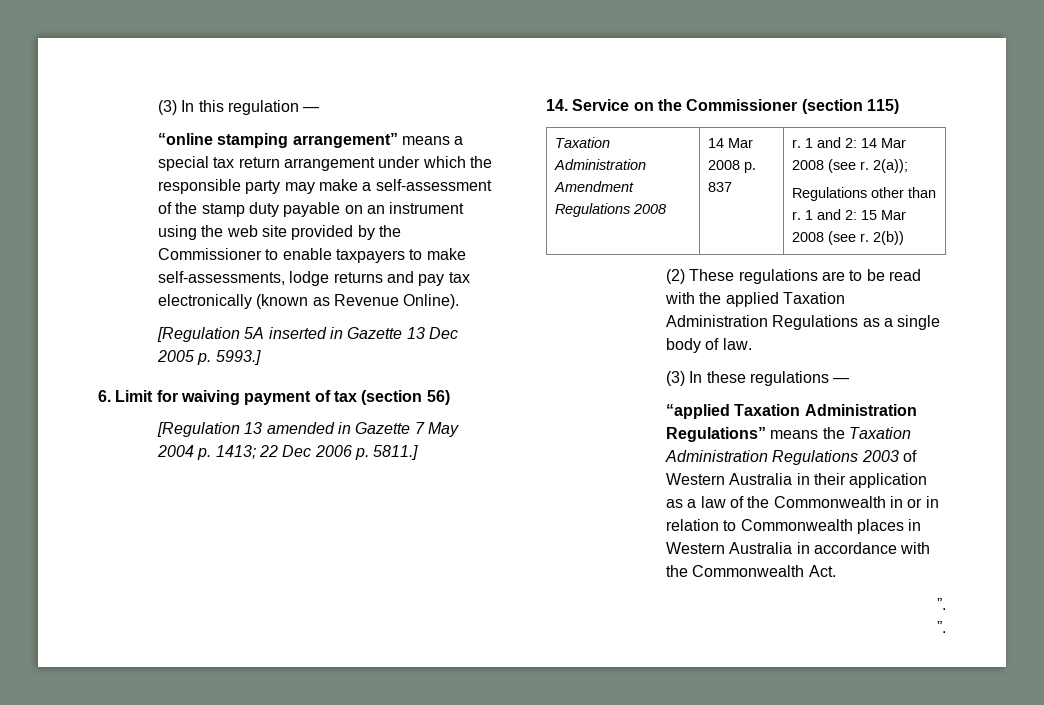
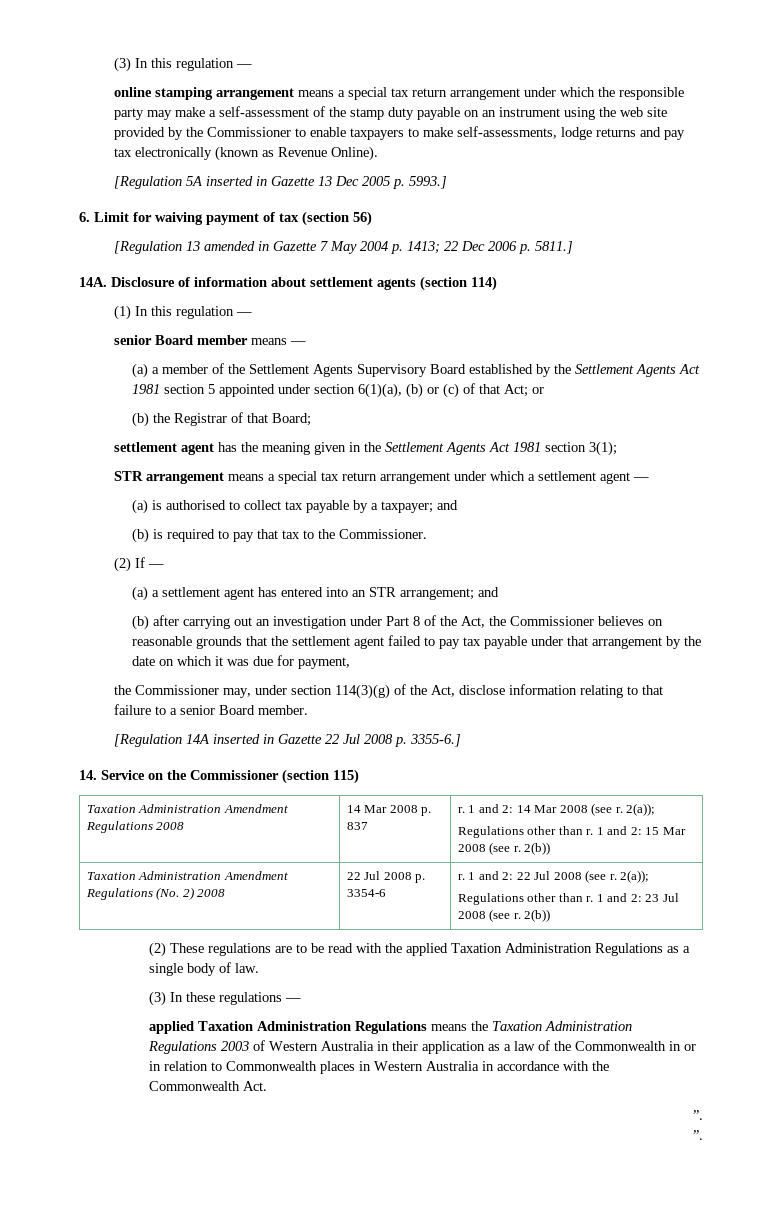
- “online stamping arrangement” means a special tax return arrangement under which the responsible party may make a self-assessment of the stamp duty payable on an instrument using the web site provided by the Commissioner to enable taxpayers to make self-assessments, lodge returns and pay tax electronically (known as Revenue Online).
+ online stamping arrangement means a special tax return arrangement under which the responsible party may make a self-assessment of the stamp duty payable on an instrument using the web site provided by the Commissioner to enable taxpayers to make self-assessments, lodge returns and pay tax electronically (known as Revenue Online).
+ 14A. Disclosure of information about settlement agents (section 114)
+ (1) In this regulation —
+ senior Board member means —
+ (a) a member of the Settlement Agents Supervisory Board established by the Settlement Agents Act 1981 section 5 appointed under section 6(1)(a), (b) or (c) of that Act; or
+ (b) the Registrar of that Board;
+ settlement agent has the meaning given in the Settlement Agents Act 1981 section 3(1);
+ STR arrangement means a special tax return arrangement under which a settlement agent —
+ (a) is authorised to collect tax payable by a taxpayer; and
+ (b) is required to pay that tax to the Commissioner.
+ (2) If —
+ (a) a settlement agent has entered into an STR arrangement; and
+ (b) after carrying out an investigation under Part 8 of the Act, the Commissioner believes on reasonable grounds that the settlement agent failed to pay tax payable under that arrangement by the date on which it was due for payment,
+ the Commissioner may, under section 114(3)(g) of the Act, disclose information relating to that failure to a senior Board member.
+ [Regulation 14A inserted in Gazette 22 Jul 2008 p. 3355-6.]
+ Taxation Administration Amendment Regulations (No. 2) 2008 | 22 Jul 2008 p. 3354-6 | r. 1 and 2: 22 Jul 2008 (see r. 2(a));
+ Regulations other than r. 1 and 2: 23 Jul 2008 (see r. 2(b))
- “applied Taxation Administration Regulations” means the Taxation Administration Regulations 2003 of Western Australia in their application as a law of the Commonwealth in or in relation to Commonwealth places in Western Australia in accordance with the Commonwealth Act.
+ applied Taxation Administration Regulations means the Taxation Administration Regulations 2003 of Western Australia in their application as a law of the Commonwealth in or in relation to Commonwealth places in Western Australia in accordance with the Commonwealth Act.

